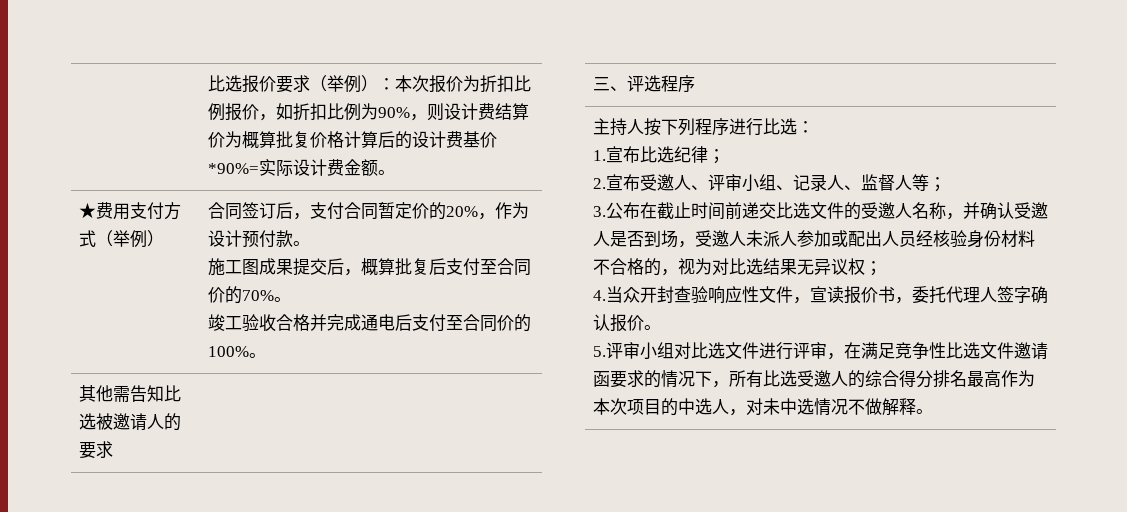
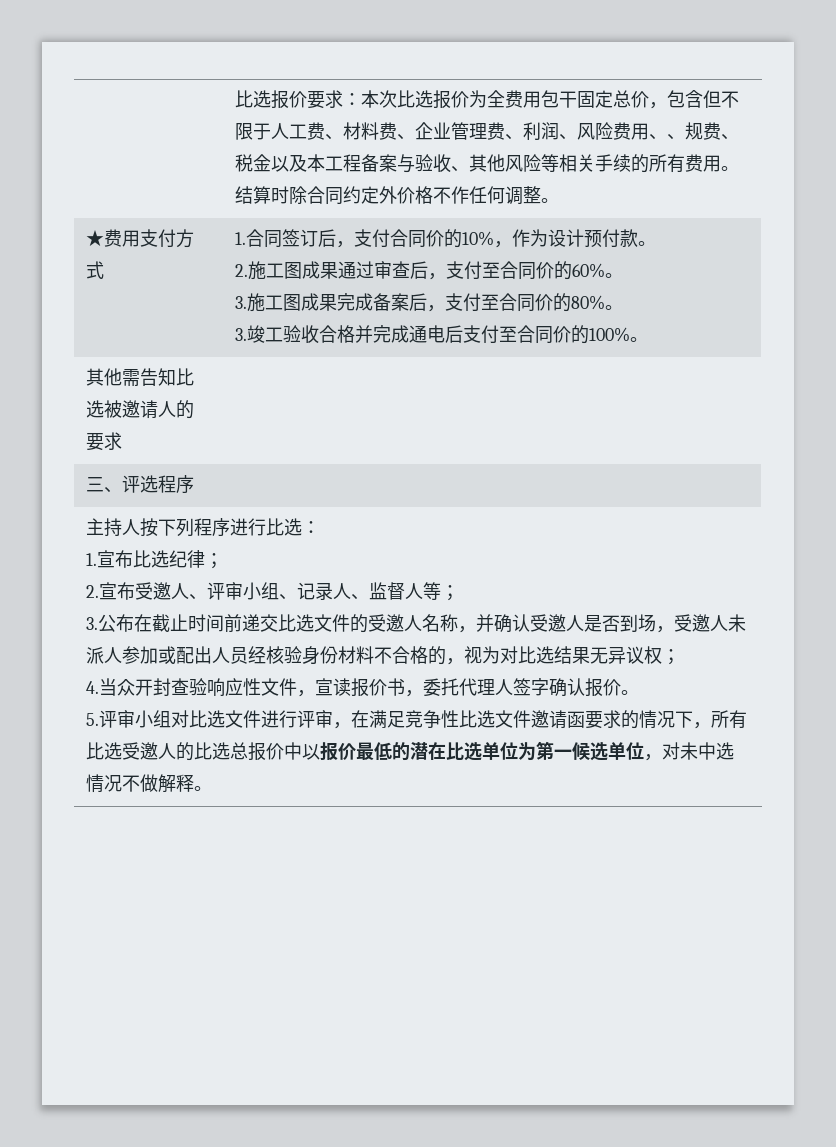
- 比选报价要求（举例）：本次报价为折扣比例报价，如折扣比例为90%，则设计费结算价为概算批复价格计算后的设计费基价*90%=实际设计费金额。
+ 比选报价要求：本次比选报价为全费用包干固定总价，包含但不限于人工费、材料费、企业管理费、利润、风险费用、、规费、税金以及本工程备案与验收、其他风险等相关手续的所有费用。结算时除合同约定外价格不作任何调整。
- ★费用支付方式（举例） | 合同签订后，支付合同暂定价的20%，作为设计预付款。
+ ★费用支付方式 | 1.合同签订后，支付合同价的10%，作为设计预付款。
- 施工图成果提交后，概算批复后支付至合同价的70%。
- 竣工验收合格并完成通电后支付至合同价的100%。
+ 2.施工图成果通过审查后，支付至合同价的60%。
+ 3.施工图成果完成备案后，支付至合同价的80%。
+ 3.竣工验收合格并完成通电后支付至合同价的100%。
- 5.评审小组对比选文件进行评审，在满足竞争性比选文件邀请函要求的情况下，所有比选受邀人的综合得分排名最高作为本次项目的中选人，对未中选情况不做解释。
+ 5.评审小组对比选文件进行评审，在满足竞争性比选文件邀请函要求的情况下，所有比选受邀人的比选总报价中以报价最低的潜在比选单位为第一候选单位，对未中选情况不做解释。

